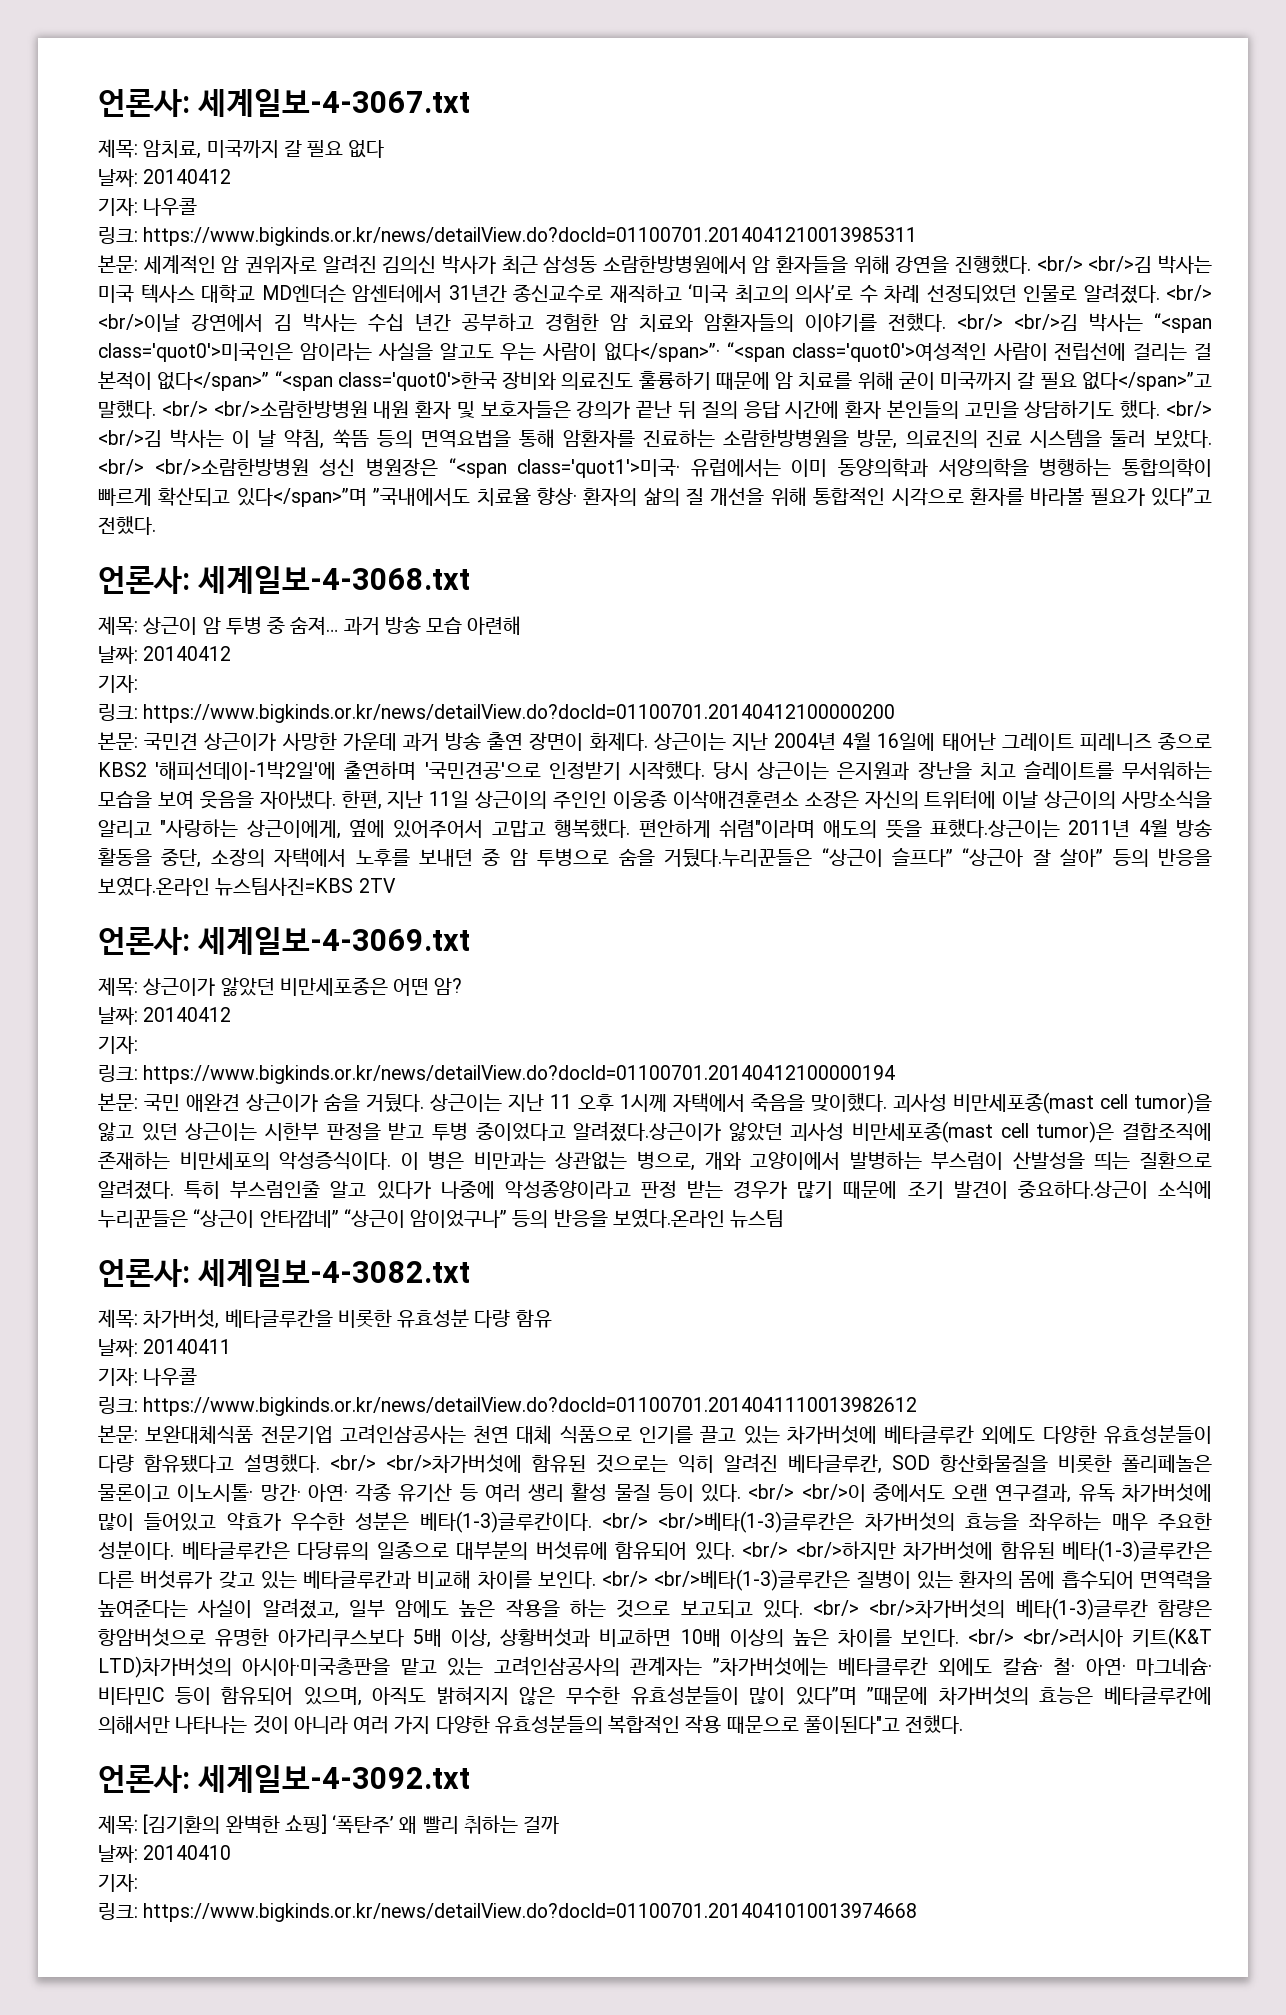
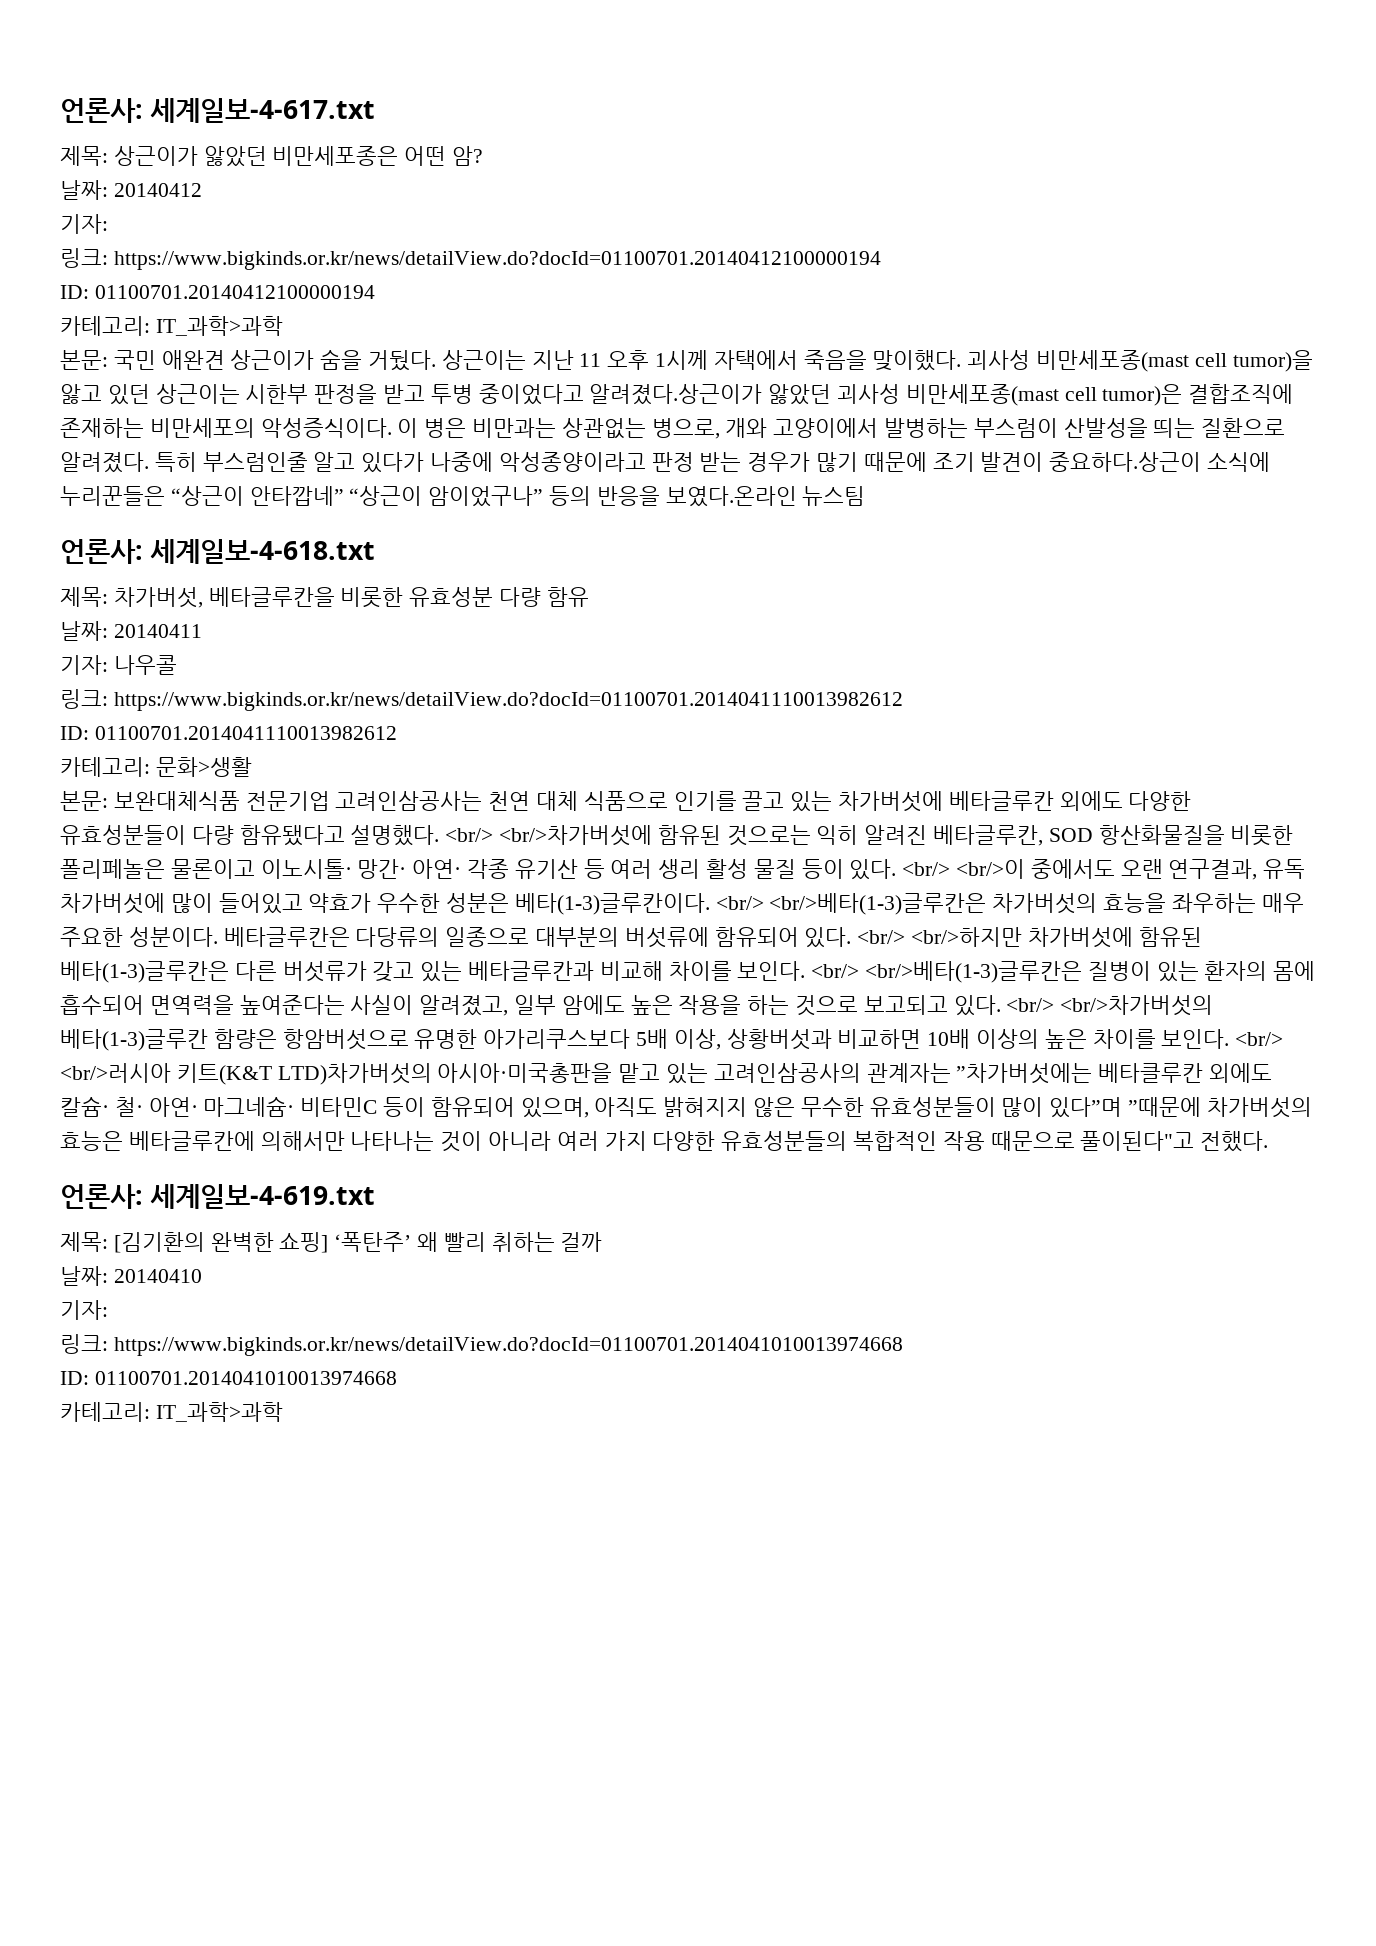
- 언론사: 세계일보-4-3067.txt
- 제목: 암치료, 미국까지 갈 필요 없다
- 날짜: 20140412
- 기자: 나우콜
- 링크: https://www.bigkinds.or.kr/news/detailView.do?docId=01100701.2014041210013985311
- 본문: 세계적인 암 권위자로 알려진 김의신 박사가 최근 삼성동 소람한방병원에서 암 환자들을 위해 강연을 진행했다. <br/> <br/>김 박사는 미국 텍사스 대학교 MD엔더슨 암센터에서 31년간 종신교수로 재직하고 ‘미국 최고의 의사’로 수 차례 선정되었던 인물로 알려졌다. <br/> <br/>이날 강연에서 김 박사는 수십 년간 공부하고 경험한 암 치료와 암환자들의 이야기를 전했다. <br/> <br/>김 박사는 “<span class='quot0'>미국인은 암이라는 사실을 알고도 우는 사람이 없다</span>”· “<span class='quot0'>여성적인 사람이 전립선에 걸리는 걸 본적이 없다</span>” “<span class='quot0'>한국 장비와 의료진도 훌륭하기 때문에 암 치료를 위해 굳이 미국까지 갈 필요 없다</span>”고 말했다. <br/> <br/>소람한방병원 내원 환자 및 보호자들은 강의가 끝난 뒤 질의 응답 시간에 환자 본인들의 고민을 상담하기도 했다. <br/> <br/>김 박사는 이 날 약침, 쑥뜸 등의 면역요법을 통해 암환자를 진료하는 소람한방병원을 방문, 의료진의 진료 시스템을 둘러 보았다. <br/> <br/>소람한방병원 성신 병원장은 “<span class='quot1'>미국· 유럽에서는 이미 동양의학과 서양의학을 병행하는 통합의학이 빠르게 확산되고 있다</span>”며 ”국내에서도 치료율 향상· 환자의 삶의 질 개선을 위해 통합적인 시각으로 환자를 바라볼 필요가 있다”고 전했다.
- 언론사: 세계일보-4-3068.txt
- 제목: 상근이 암 투병 중 숨져… 과거 방송 모습 아련해
- 날짜: 20140412
- 기자:
- 링크: https://www.bigkinds.or.kr/news/detailView.do?docId=01100701.20140412100000200
- 본문: 국민견 상근이가 사망한 가운데 과거 방송 출연 장면이 화제다. 상근이는 지난 2004년 4월 16일에 태어난 그레이트 피레니즈 종으로 KBS2 '해피선데이-1박2일'에 출연하며 '국민견공'으로 인정받기 시작했다. 당시 상근이는 은지원과 장난을 치고 슬레이트를 무서워하는 모습을 보여 웃음을 자아냈다. 한편, 지난 11일 상근이의 주인인 이웅종 이삭애견훈련소 소장은 자신의 트위터에 이날 상근이의 사망소식을 알리고 "사랑하는 상근이에게, 옆에 있어주어서 고맙고 행복했다. 편안하게 쉬렴"이라며 애도의 뜻을 표했다.상근이는 2011년 4월 방송 활동을 중단, 소장의 자택에서 노후를 보내던 중 암 투병으로 숨을 거뒀다.누리꾼들은 “상근이 슬프다” “상근아 잘 살아” 등의 반응을 보였다.온라인 뉴스팀사진=KBS 2TV
- 언론사: 세계일보-4-3069.txt
+ 언론사: 세계일보-4-617.txt
+ ID: 01100701.20140412100000194
+ 카테고리: IT_과학>과학
- 언론사: 세계일보-4-3082.txt
+ 언론사: 세계일보-4-618.txt
+ ID: 01100701.2014041110013982612
+ 카테고리: 문화>생활
- 언론사: 세계일보-4-3092.txt
+ 언론사: 세계일보-4-619.txt
+ ID: 01100701.2014041010013974668
+ 카테고리: IT_과학>과학

